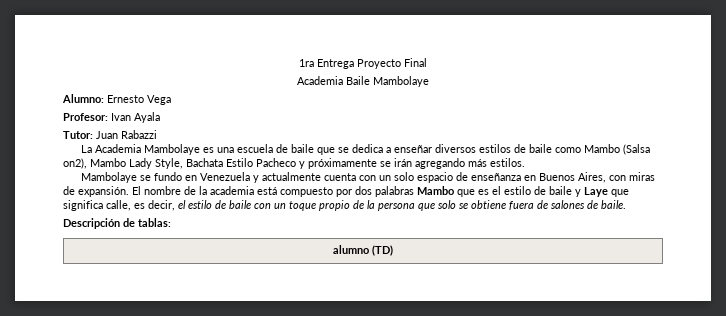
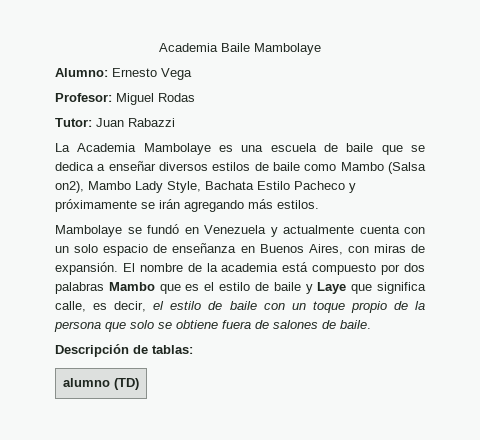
- 1ra Entrega Proyecto Final
- Profesor: Ivan Ayala
+ Profesor: Miguel Rodas
- Mambolaye se fundo en Venezuela y actualmente cuenta con un solo espacio de enseñanza en Buenos Aires, con miras de expansión.
+ Mambolaye se fundó en Venezuela y actualmente cuenta con un solo espacio de enseñanza en Buenos Aires, con miras de expansión.

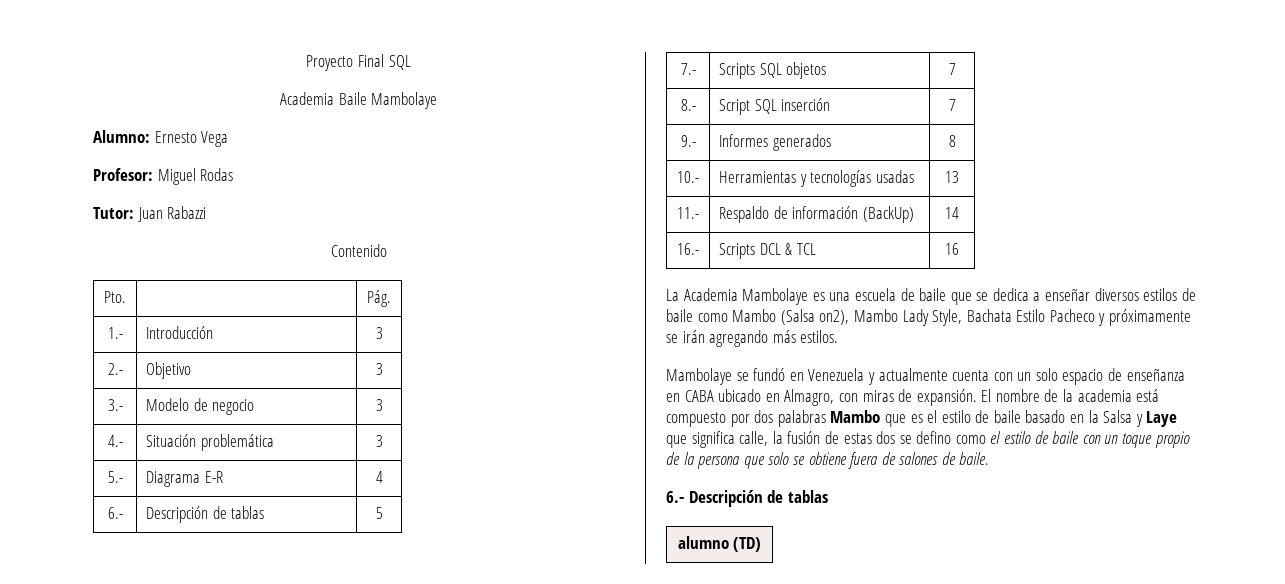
+ Proyecto Final SQL
+ Contenido
+ Pto. | | Pág.
+ 1.- | Introducción | 3
+ 2.- | Objetivo | 3
+ 3.- | Modelo de negocio | 3
+ 4.- | Situación problemática | 3
+ 5.- | Diagrama E-R | 4
+ 6.- | Descripción de tablas | 5
+ 7.- | Scripts SQL objetos | 7
+ 8.- | Script SQL inserción | 7
+ 9.- | Informes generados | 8
+ 10.- | Herramientas y tecnologías usadas | 13
+ 11.- | Respaldo de información (BackUp) | 14
+ 16.- | Scripts DCL & TCL | 16
- Mambolaye se fundó en Venezuela y actualmente cuenta con un solo espacio de enseñanza en Buenos Aires, con miras de expansión.
+ Mambolaye se fundó en Venezuela y actualmente cuenta con un solo espacio de enseñanza en CABA ubicado en Almagro, con miras de expansión.
- El nombre de la academia está compuesto por dos palabras Mambo que es el estilo de baile y Laye que significa calle, es decir, el estilo de baile con un toque propio de la persona que solo se obtiene fuera de salones de baile.
+ El nombre de la academia está compuesto por dos palabras Mambo que es el estilo de baile basado en la Salsa y Laye que significa calle, la fusión de estas dos se defino como el estilo de baile con un toque propio de la persona que solo se obtiene fuera de salones de baile.
- Descripción de tablas:
+ 6.- Descripción de tablas

